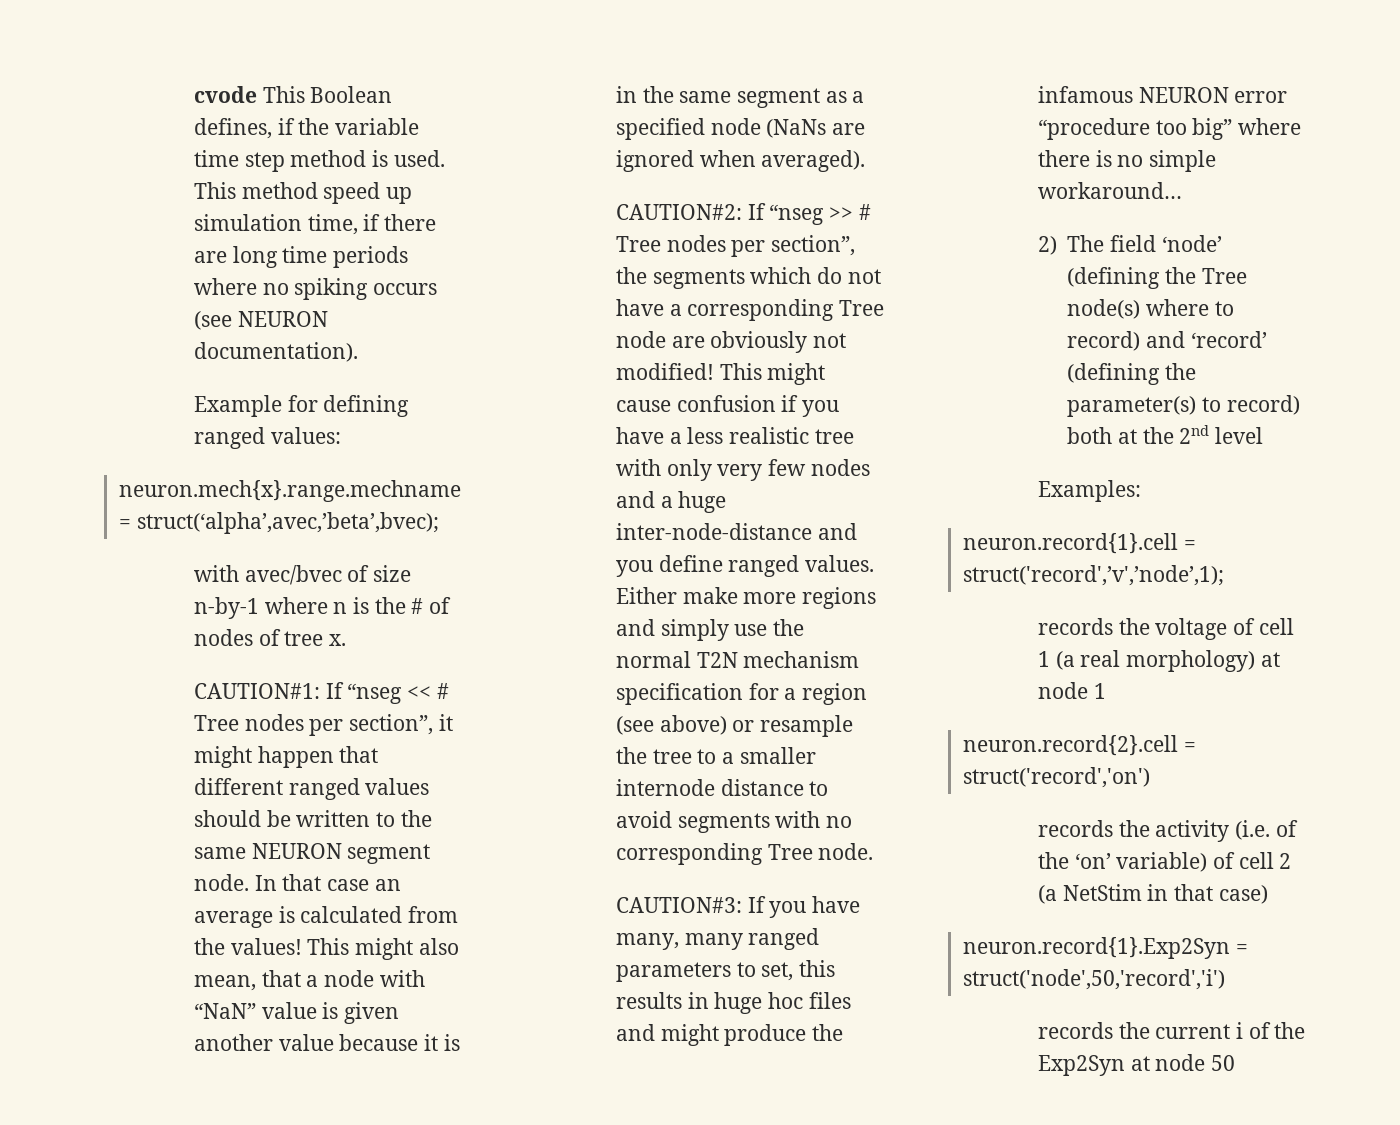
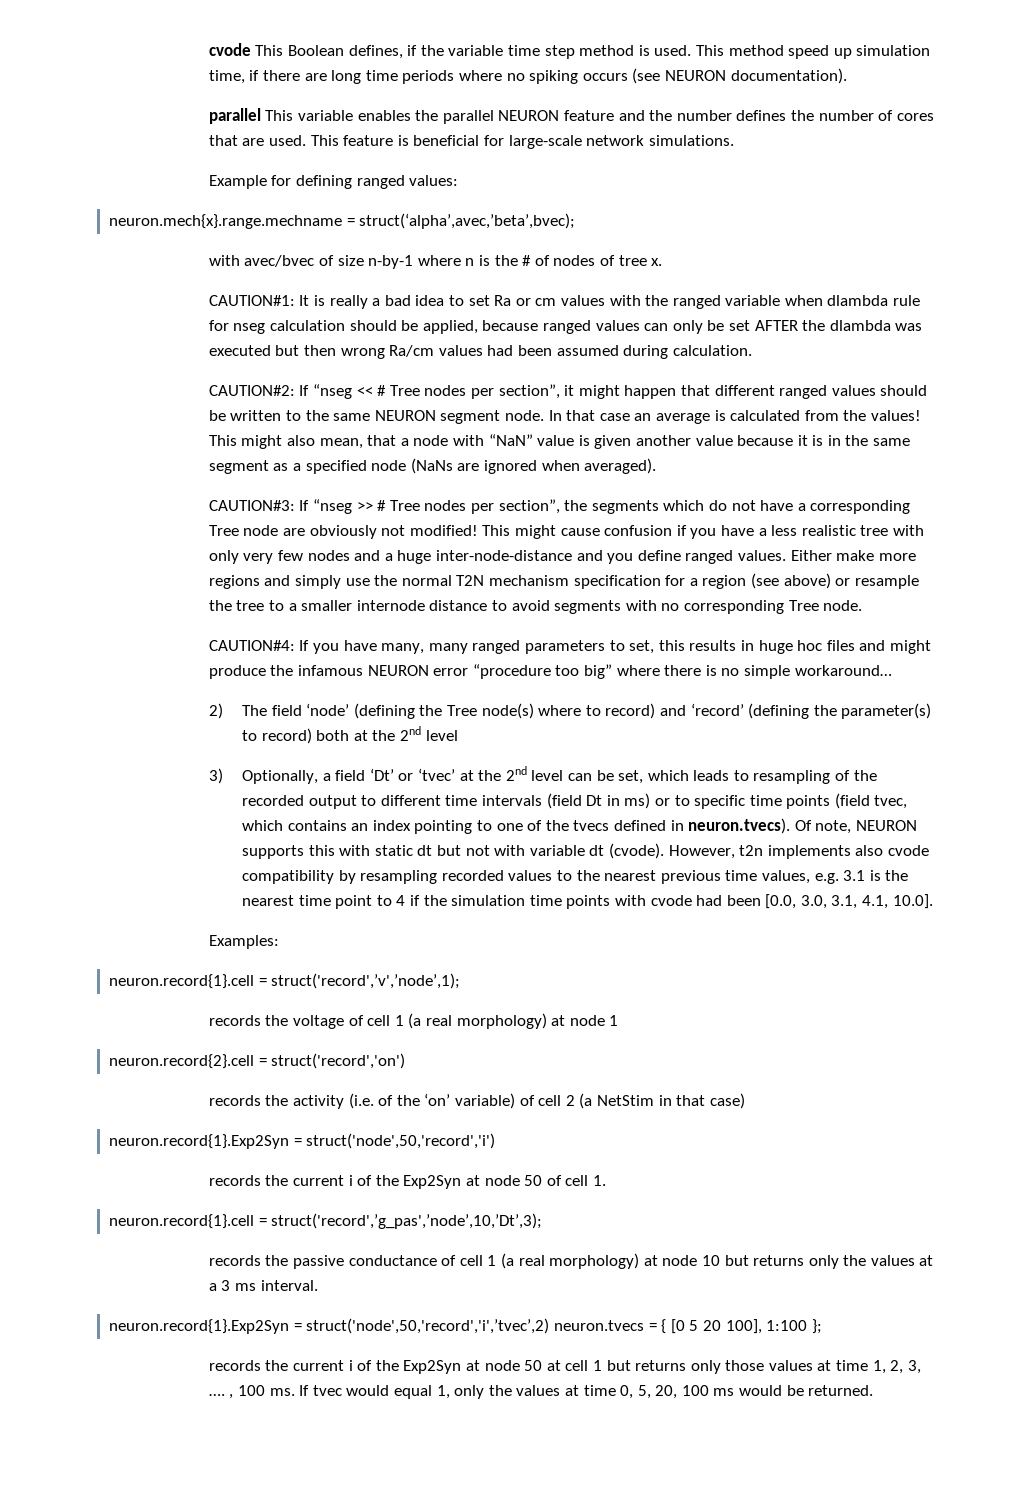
+ parallel This variable enables the parallel NEURON feature and the number defines the number of cores that are used. This feature is beneficial for large-scale network simulations.
- CAUTION#1: If “nseg << # Tree nodes per section”, it might happen that different ranged values should be written to the same NEURON segment node.
+ CAUTION#1: It is really a bad idea to set Ra or cm values with the ranged variable when dlambda rule for nseg calculation should be applied, because ranged values can only be set AFTER the dlambda was executed but then wrong Ra/cm values had been assumed during calculation.
+ CAUTION#2: If “nseg << # Tree nodes per section”, it might happen that different ranged values should be written to the same NEURON segment node.
- CAUTION#2: If “nseg >> # Tree nodes per section”, the segments which do not have a corresponding Tree node are obviously not modified!
+ CAUTION#3: If “nseg >> # Tree nodes per section”, the segments which do not have a corresponding Tree node are obviously not modified!
- CAUTION#3: If you have many, many ranged parameters to set, this results in huge hoc files and might produce the infamous NEURON error “procedure too big” where there is no simple workaround…
+ CAUTION#4: If you have many, many ranged parameters to set, this results in huge hoc files and might produce the infamous NEURON error “procedure too big” where there is no simple workaround…
+ 3) Optionally, a field ‘Dt’ or ‘tvec’ at the 2nd level can be set, which leads to resampling of the recorded output to different time intervals (field Dt in ms) or to specific time points (field tvec, which contains an index pointing to one of the tvecs defined in neuron.tvecs). Of note, NEURON supports this with static dt but not with variable dt (cvode). However, t2n implements also cvode compatibility by resampling recorded values to the nearest previous time values, e.g. 3.1 is the nearest time point to 4 if the simulation time points with cvode had been [0.0, 3.0, 3.1, 4.1, 10.0].
- records the current i of the Exp2Syn at node 50
+ records the current i of the Exp2Syn at node 50 of cell 1.
+ neuron.record{1}.cell = struct('record',’g_pas',’node’,10,’Dt’,3);
+ records the passive conductance of cell 1 (a real morphology) at node 10 but returns only the values at a 3 ms interval.
+ neuron.record{1}.Exp2Syn = struct('node',50,'record','i',’tvec’,2) neuron.tvecs = { [0 5 20 100], 1:100 };
+ records the current i of the Exp2Syn at node 50 at cell 1 but returns only those values at time 1, 2, 3, …. , 100 ms. If tvec would equal 1, only the values at time 0, 5, 20, 100 ms would be returned.

